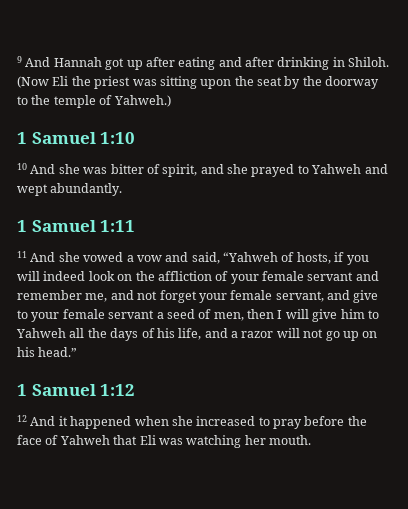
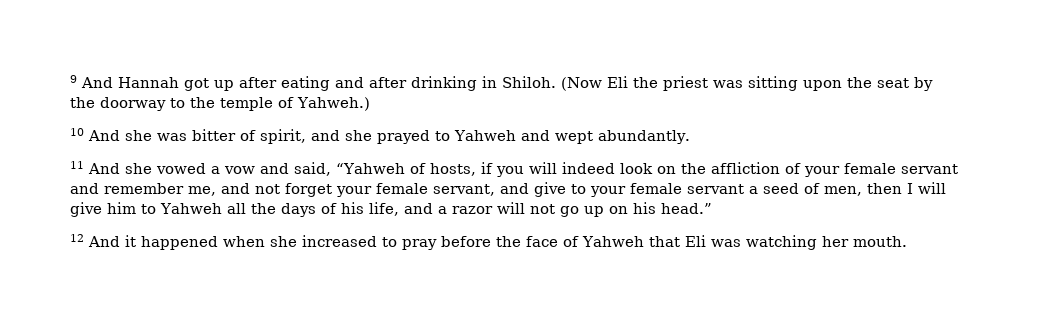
- 1 Samuel 1:10
- 1 Samuel 1:11
- 1 Samuel 1:12

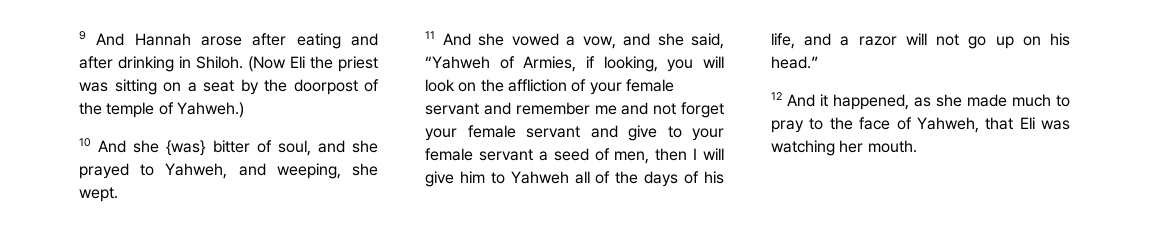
- 9 And Hannah got up after eating and after drinking in Shiloh.
+ 9 And Hannah arose after eating and after drinking in Shiloh.
- (Now Eli the priest was sitting upon the seat by the doorway to the temple of Yahweh.)
+ (Now Eli the priest was sitting on a seat by the doorpost of the temple of Yahweh.)
- 10 And she was bitter of spirit, and she prayed to Yahweh and wept abundantly.
+ 10 And she {was} bitter of soul, and she prayed to Yahweh, and weeping, she wept.
- 11 And she vowed a vow and said, “Yahweh of hosts, if you will indeed look on the affliction of your female servant and remember me, and not forget your female servant, and give to your female servant a seed of men, then I will give him to Yahweh all the days of his life, and a razor will not go up on his head.”
+ 11 And she vowed a vow, and she said, “Yahweh of Armies, if looking, you will look on the affliction of your female servant and remember me and not forget your female servant and give to your female servant a seed of men, then I will give him to Yahweh all of the days of his life, and a razor will not go up on his head.”
- 12 And it happened when she increased to pray before the face of Yahweh that Eli was watching her mouth.
+ 12 And it happened, as she made much to pray to the face of Yahweh, that Eli was watching her mouth.

